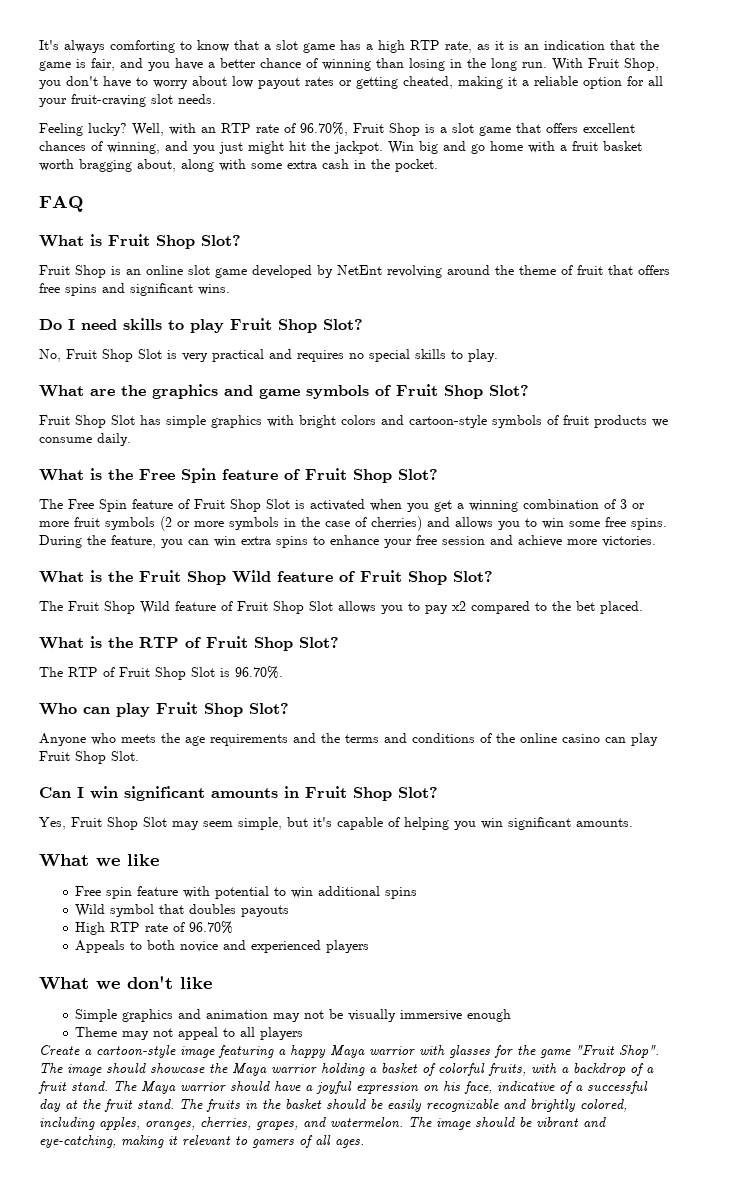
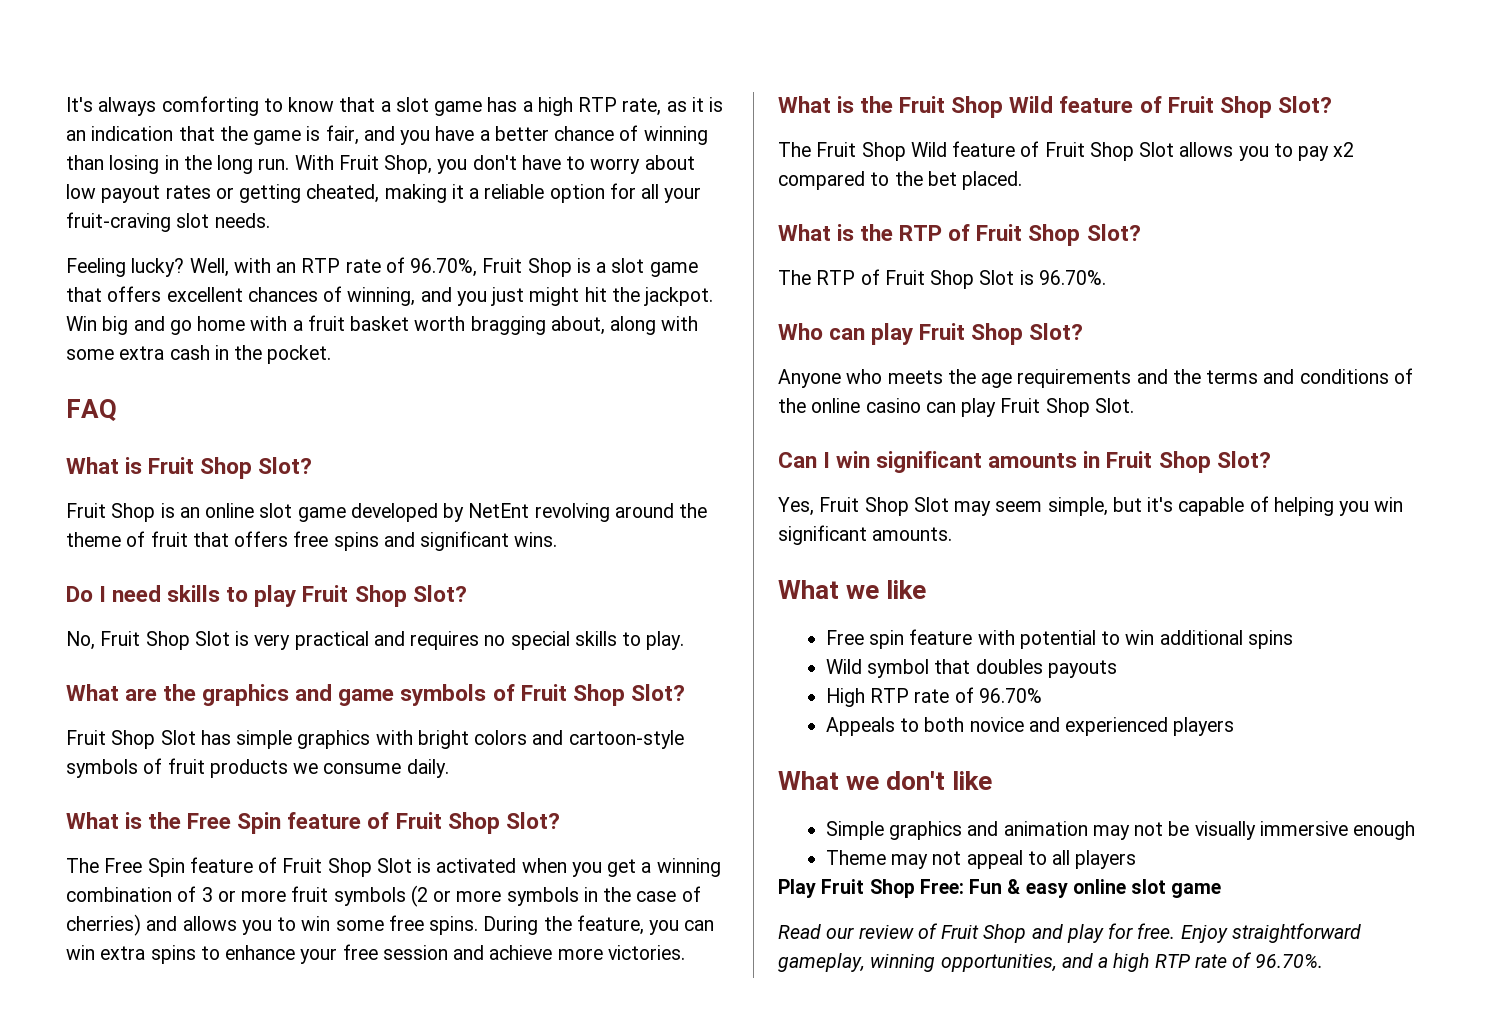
- Create a cartoon-style image featuring a happy Maya warrior with glasses for the game "Fruit Shop". The image should showcase the Maya warrior holding a basket of colorful fruits, with a backdrop of a fruit stand. The Maya warrior should have a joyful expression on his face, indicative of a successful day at the fruit stand. The fruits in the basket should be easily recognizable and brightly colored, including apples, oranges, cherries, grapes, and watermelon. The image should be vibrant and eye-catching, making it relevant to gamers of all ages.
+ Play Fruit Shop Free: Fun & easy online slot game
+ Read our review of Fruit Shop and play for free. Enjoy straightforward gameplay, winning opportunities, and a high RTP rate of 96.70%.

